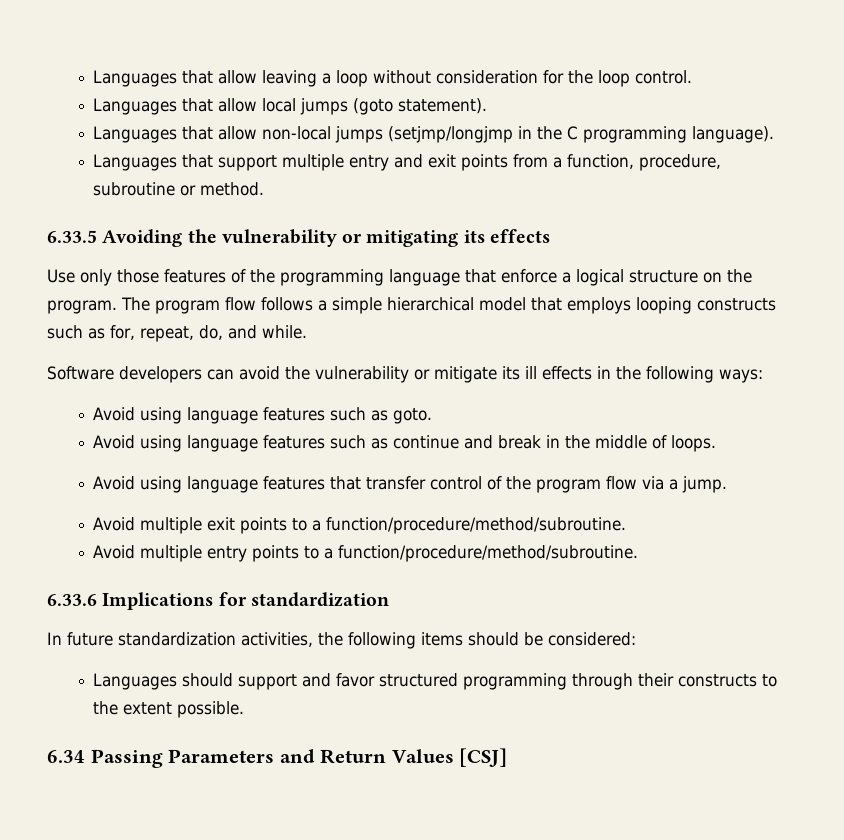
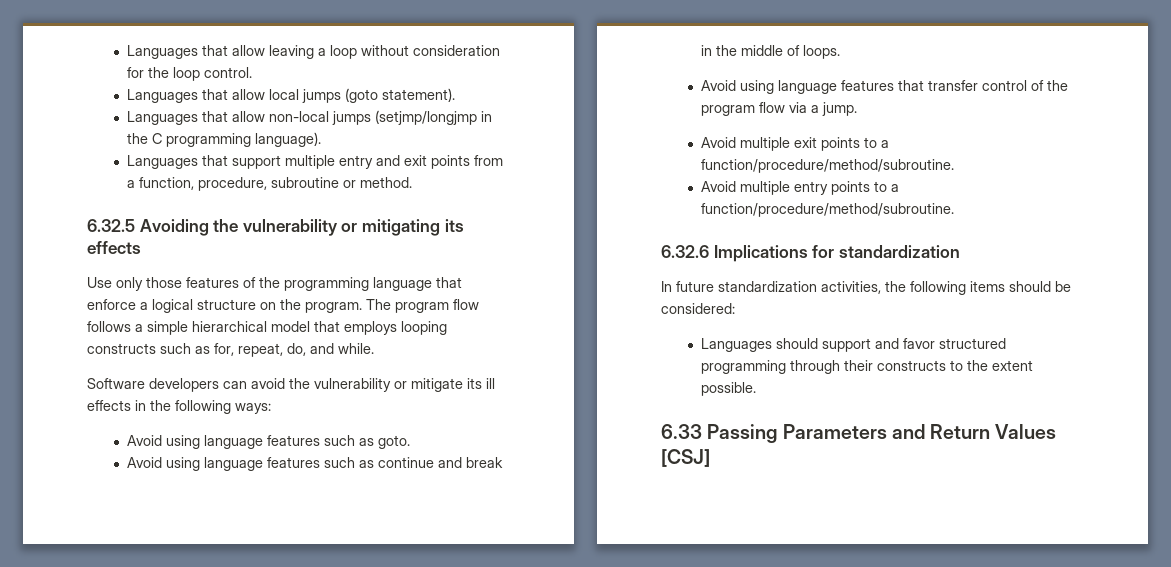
- 6.33.5 Avoiding the vulnerability or mitigating its effects
+ 6.32.5 Avoiding the vulnerability or mitigating its effects
- 6.33.6 Implications for standardization
+ 6.32.6 Implications for standardization
- 6.34 Passing Parameters and Return Values [CSJ]
+ 6.33 Passing Parameters and Return Values [CSJ]

